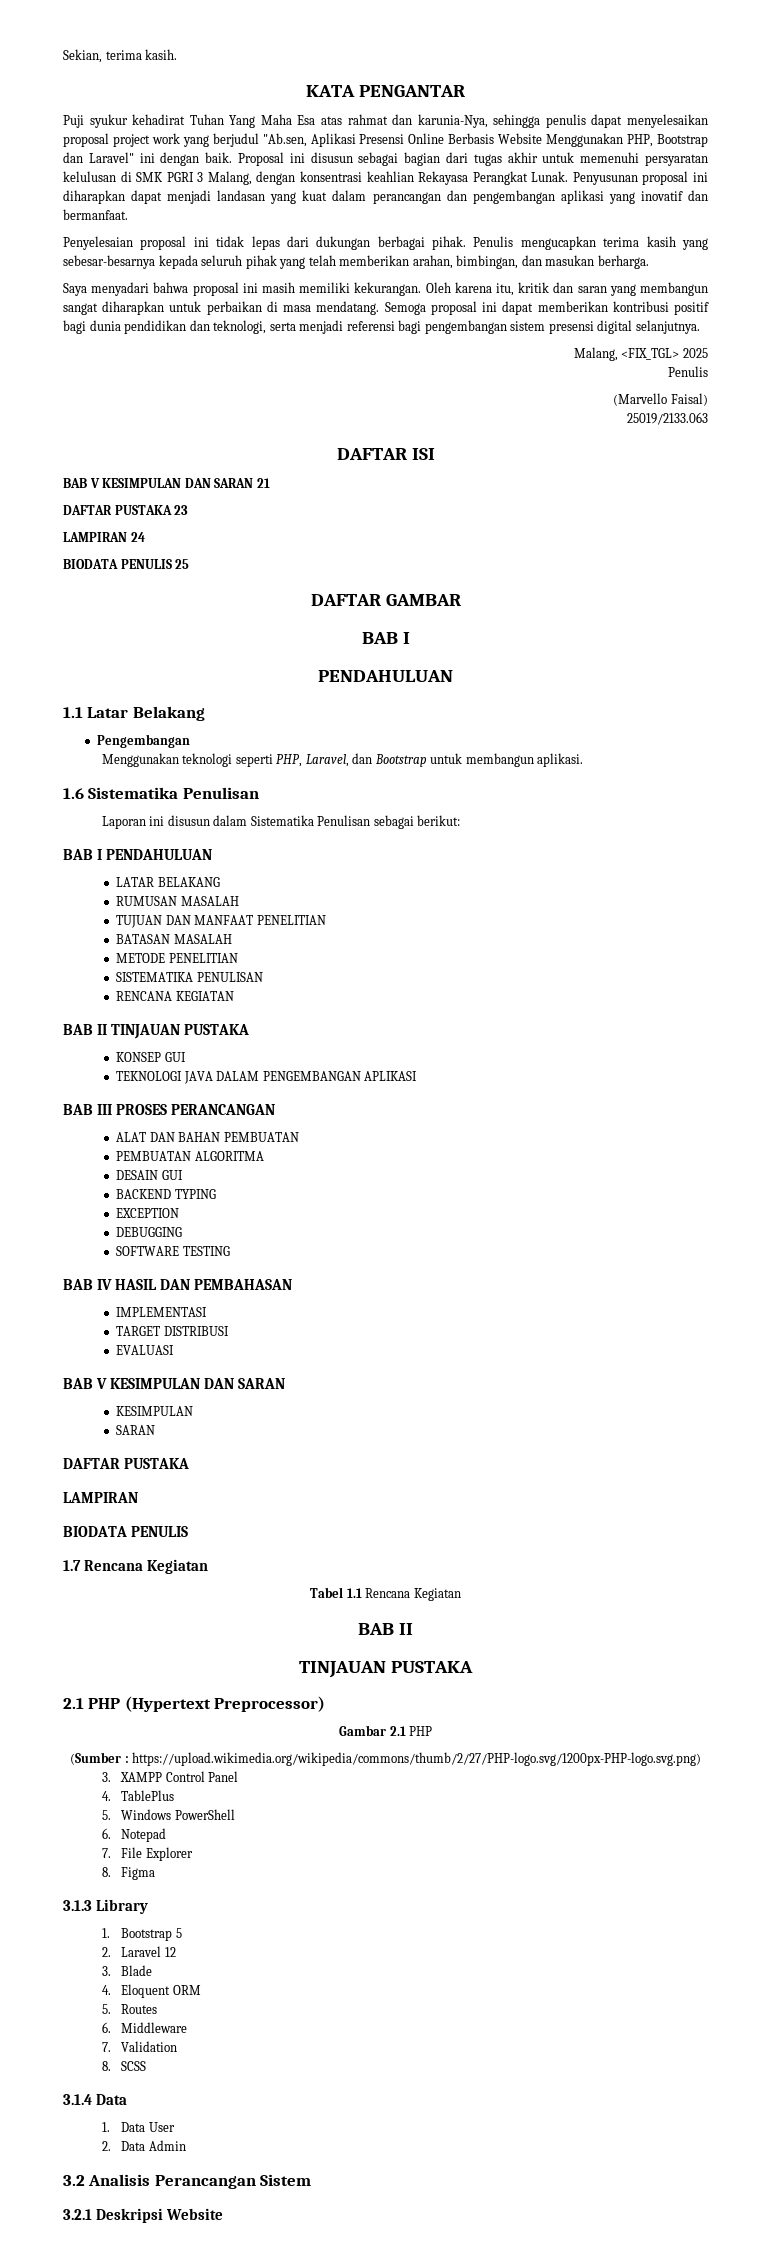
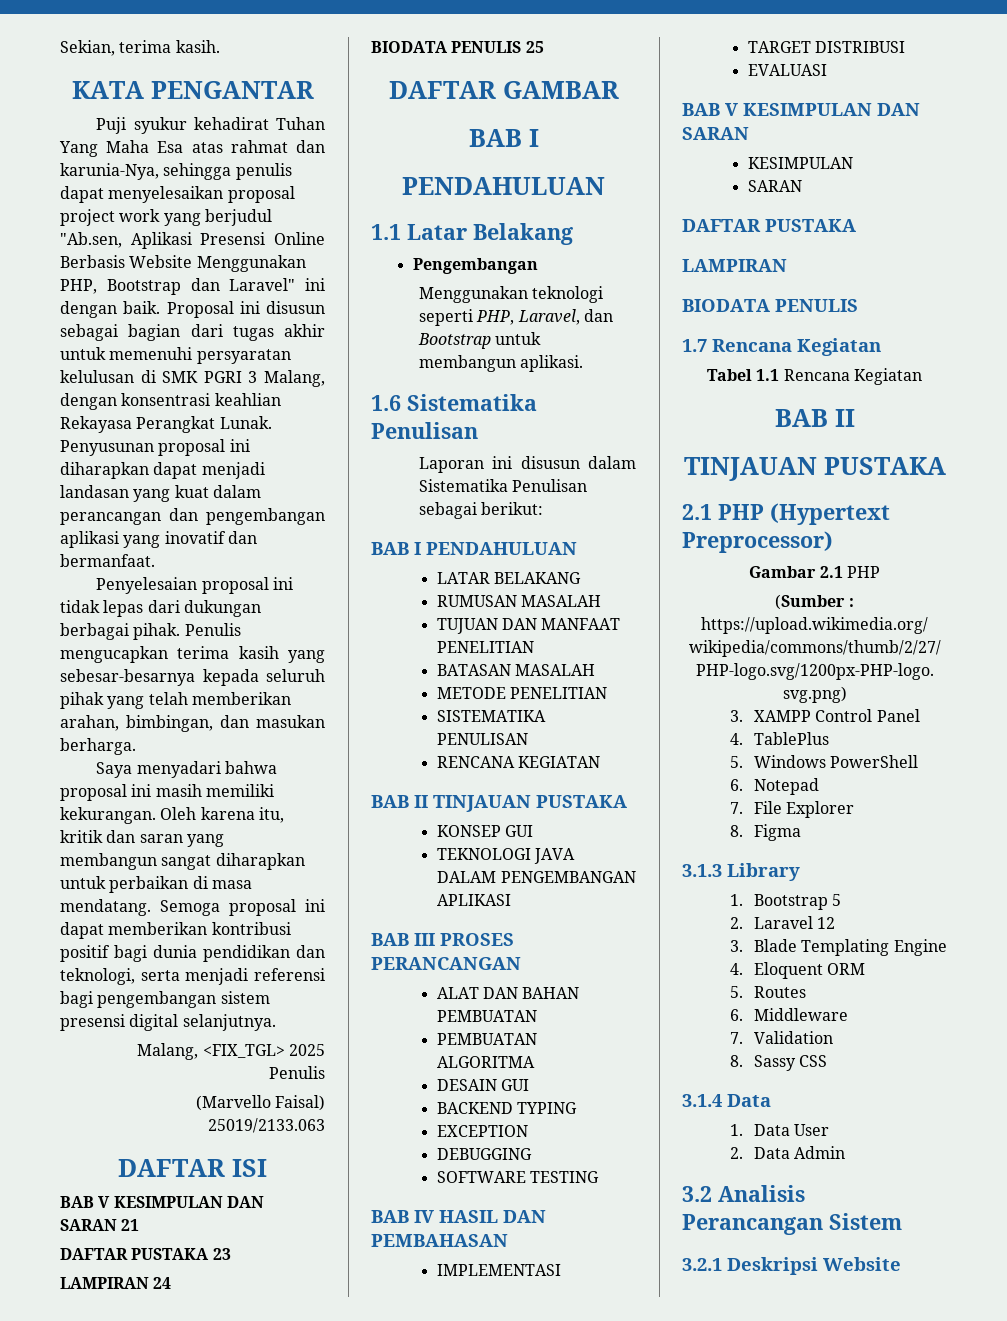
- 3. Blade
+ 3. Blade Templating Engine
- 8. SCSS
+ 8. Sassy CSS

